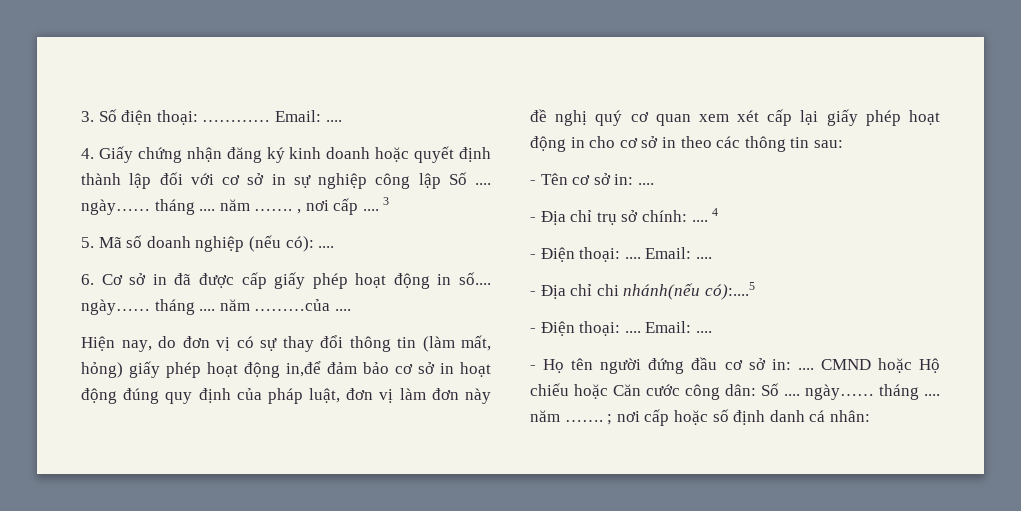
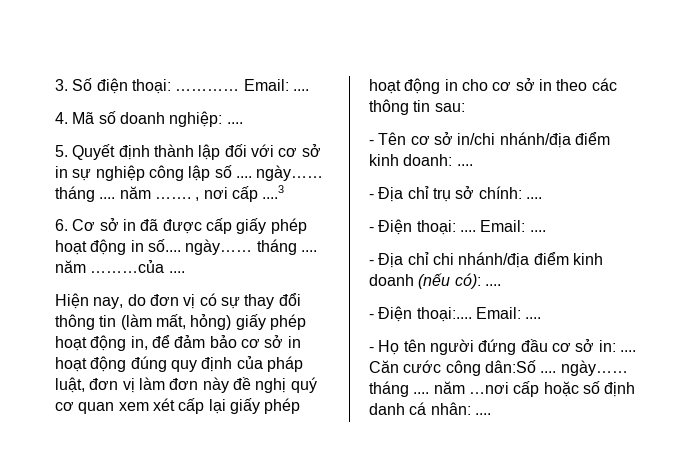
- 4. Giấy chứng nhận đăng ký kinh doanh hoặc quyết định thành lập đối với cơ sở in sự nghiệp công lập Số .... ngày…… tháng .... năm ……. , nơi cấp .... 3
- 5. Mã số doanh nghiệp (nếu có): ....
+ 4. Mã số doanh nghiệp: ....
+ 5. Quyết định thành lập đối với cơ sở in sự nghiệp công lập số .... ngày…… tháng .... năm ……. , nơi cấp ....3
- Hiện nay, do đơn vị có sự thay đổi thông tin (làm mất, hỏng) giấy phép hoạt động in,để đảm bảo cơ sở in hoạt động đúng quy định của pháp luật, đơn vị làm đơn này đề nghị quý cơ quan xem xét cấp lại giấy phép hoạt động in cho cơ sở in theo các thông tin sau:
+ Hiện nay, do đơn vị có sự thay đổi thông tin (làm mất, hỏng) giấy phép hoạt động in, để đảm bảo cơ sở in hoạt động đúng quy định của pháp luật, đơn vị làm đơn này đề nghị quý cơ quan xem xét cấp lại giấy phép hoạt động in cho cơ sở in theo các thông tin sau:
- - Tên cơ sở in: ....
+ - Tên cơ sở in/chi nhánh/địa điểm kinh doanh: ....
- 4
- - Địa chỉ chi nhánh(nếu có):....5
- - Điện thoại: ....
+ - Địa chỉ chi nhánh/địa điểm kinh doanh (nếu có): ....
+ - Điện thoại:....
- CMND hoặc Hộ chiếu hoặc Căn cước công dân: Số .... ngày…… tháng .... năm ……. ; nơi cấp hoặc số định danh cá nhân:
+ Căn cước công dân:Số .... ngày…… tháng .... năm …nơi cấp hoặc số định danh cá nhân: ....

